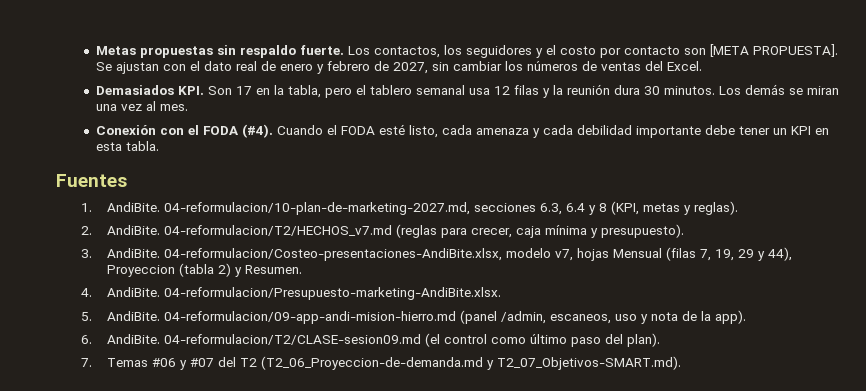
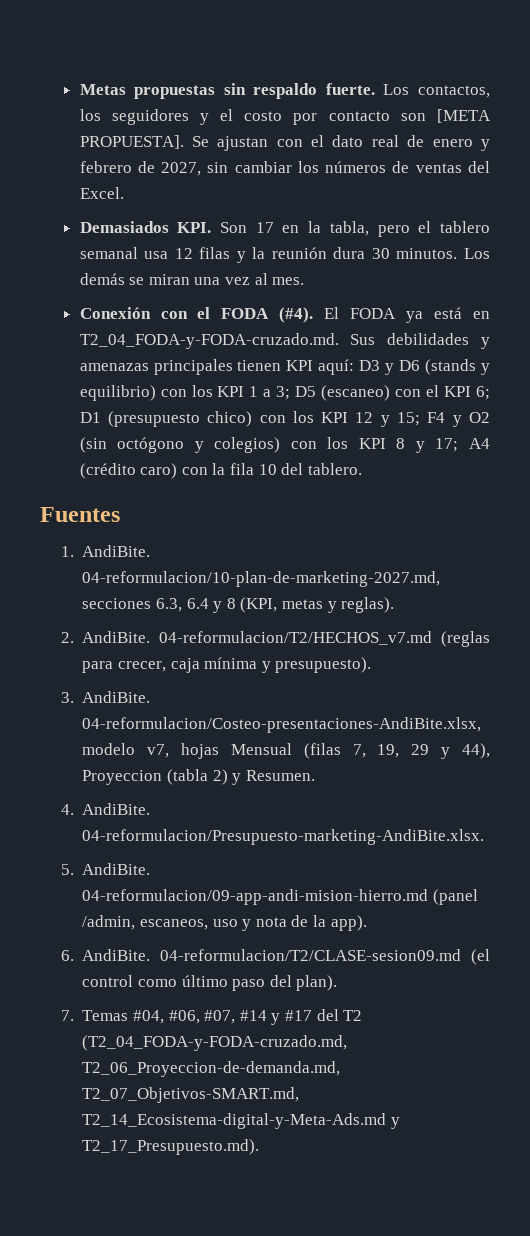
- Cuando el FODA esté listo, cada amenaza y cada debilidad importante debe tener un KPI en esta tabla.
+ El FODA ya está en T2_04_FODA-y-FODA-cruzado.md. Sus debilidades y amenazas principales tienen KPI aquí: D3 y D6 (stands y equilibrio) con los KPI 1 a 3; D5 (escaneo) con el KPI 6; D1 (presupuesto chico) con los KPI 12 y 15; F4 y O2 (sin octógono y colegios) con los KPI 8 y 17; A4 (crédito caro) con la fila 10 del tablero.
- 7. Temas #06 y #07 del T2 (T2_06_Proyeccion-de-demanda.md y T2_07_Objetivos-SMART.md).
+ 7. Temas #04, #06, #07, #14 y #17 del T2 (T2_04_FODA-y-FODA-cruzado.md, T2_06_Proyeccion-de-demanda.md, T2_07_Objetivos-SMART.md, T2_14_Ecosistema-digital-y-Meta-Ads.md y T2_17_Presupuesto.md).

